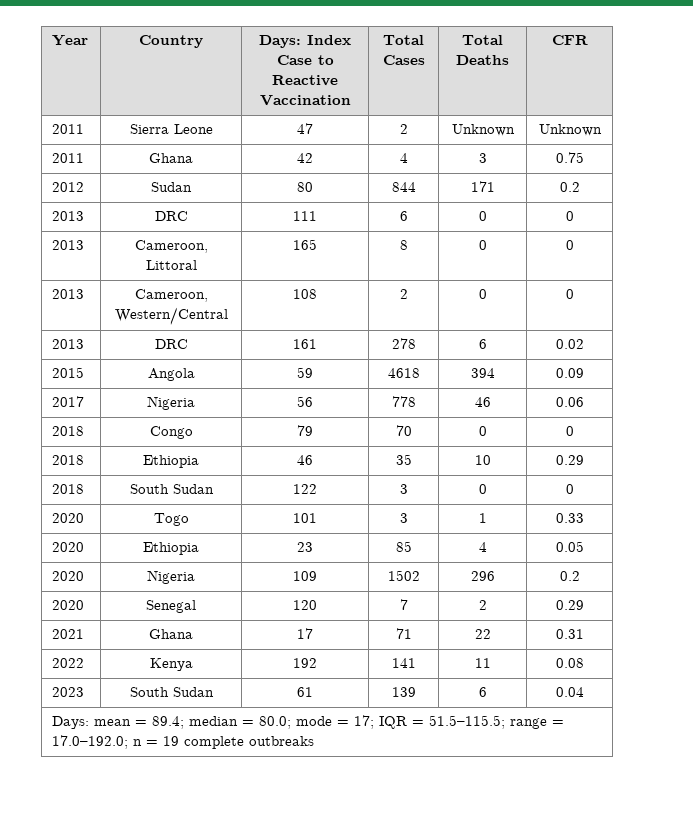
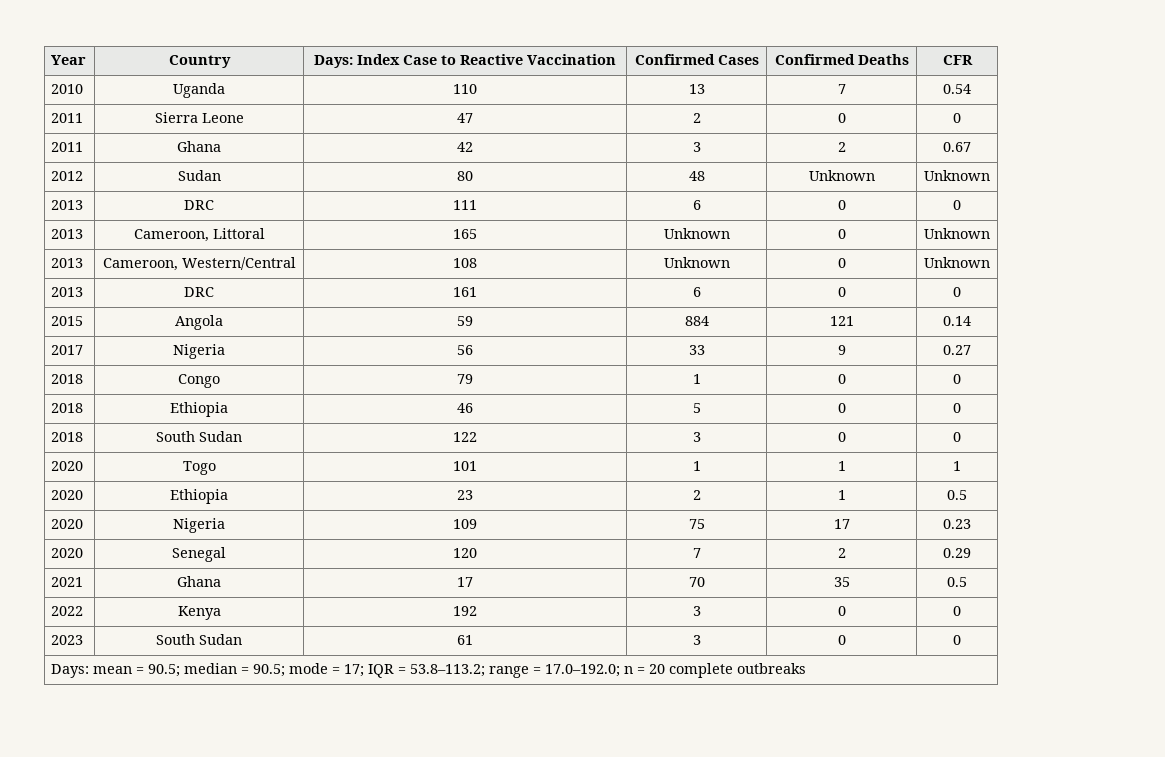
- Year | Country | Days: Index Case to Reactive Vaccination | Total Cases | Total Deaths | CFR
+ Year | Country | Days: Index Case to Reactive Vaccination | Confirmed Cases | Confirmed Deaths | CFR
+ 2010 | Uganda | 110 | 13 | 7 | 0.54
- 2011 | Sierra Leone | 47 | 2 | Unknown | Unknown
+ 2011 | Sierra Leone | 47 | 2 | 0 | 0
- 2011 | Ghana | 42 | 4 | 3 | 0.75
+ 2011 | Ghana | 42 | 3 | 2 | 0.67
- 2012 | Sudan | 80 | 844 | 171 | 0.2
+ 2012 | Sudan | 80 | 48 | Unknown | Unknown
- 2013 | Cameroon, Littoral | 165 | 8 | 0 | 0
+ 2013 | Cameroon, Littoral | 165 | Unknown | 0 | Unknown
- 2013 | Cameroon, Western/Central | 108 | 2 | 0 | 0
+ 2013 | Cameroon, Western/Central | 108 | Unknown | 0 | Unknown
- 2013 | DRC | 161 | 278 | 6 | 0.02
+ 2013 | DRC | 161 | 6 | 0 | 0
- 2015 | Angola | 59 | 4618 | 394 | 0.09
+ 2015 | Angola | 59 | 884 | 121 | 0.14
- 2017 | Nigeria | 56 | 778 | 46 | 0.06
+ 2017 | Nigeria | 56 | 33 | 9 | 0.27
- 2018 | Congo | 79 | 70 | 0 | 0
+ 2018 | Congo | 79 | 1 | 0 | 0
- 2018 | Ethiopia | 46 | 35 | 10 | 0.29
+ 2018 | Ethiopia | 46 | 5 | 0 | 0
- 2020 | Togo | 101 | 3 | 1 | 0.33
+ 2020 | Togo | 101 | 1 | 1 | 1
- 2020 | Ethiopia | 23 | 85 | 4 | 0.05
+ 2020 | Ethiopia | 23 | 2 | 1 | 0.5
- 2020 | Nigeria | 109 | 1502 | 296 | 0.2
+ 2020 | Nigeria | 109 | 75 | 17 | 0.23
- 2021 | Ghana | 17 | 71 | 22 | 0.31
+ 2021 | Ghana | 17 | 70 | 35 | 0.5
- 2022 | Kenya | 192 | 141 | 11 | 0.08
+ 2022 | Kenya | 192 | 3 | 0 | 0
- 2023 | South Sudan | 61 | 139 | 6 | 0.04
+ 2023 | South Sudan | 61 | 3 | 0 | 0
- Days: mean = 89.4; median = 80.0; mode = 17; IQR = 51.5–115.5; range = 17.0–192.0; n = 19 complete outbreaks
+ Days: mean = 90.5; median = 90.5; mode = 17; IQR = 53.8–113.2; range = 17.0–192.0; n = 20 complete outbreaks

